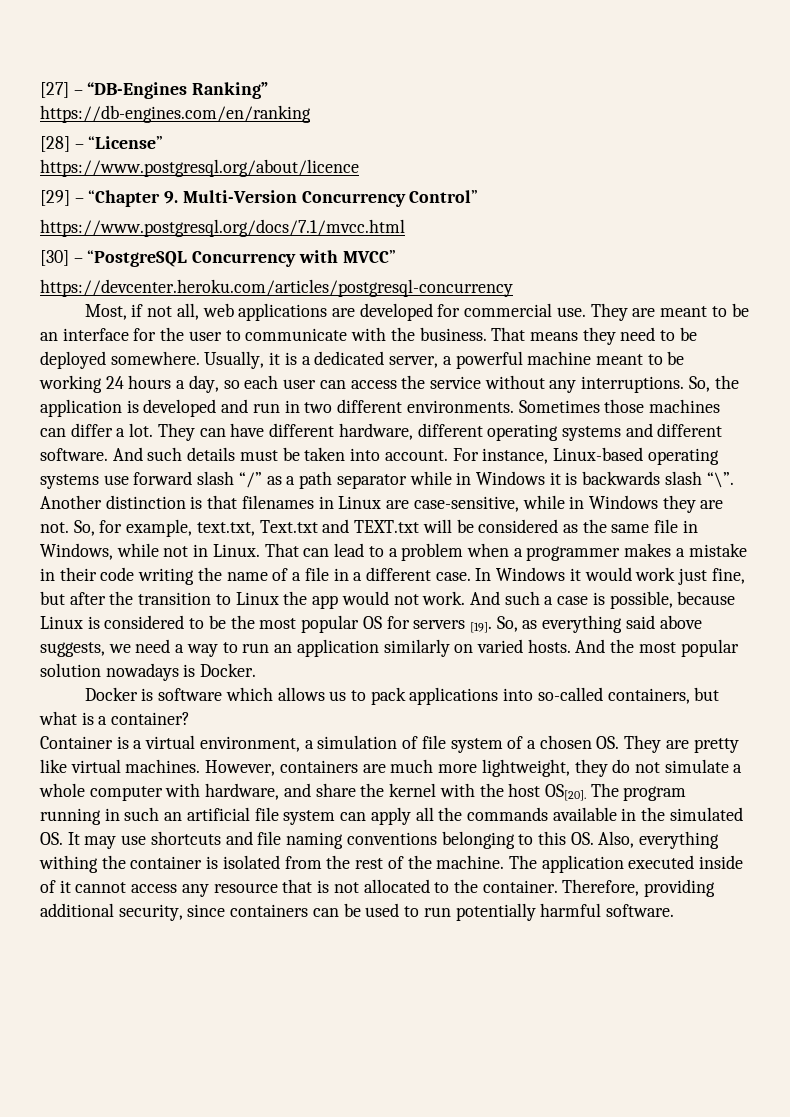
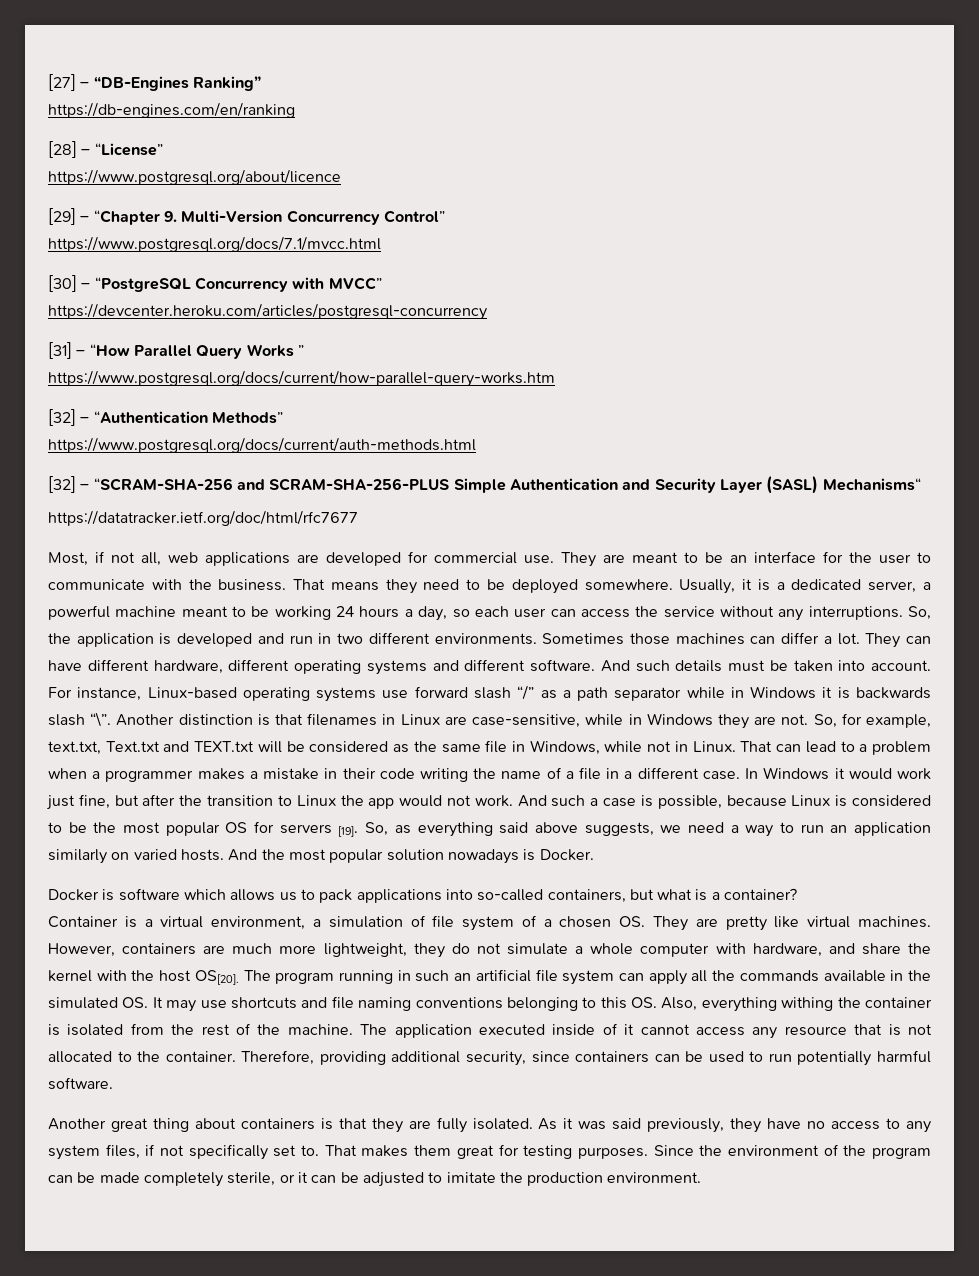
+ [31] – “How Parallel Query Works ”
+ https://www.postgresql.org/docs/current/how-parallel-query-works.htm
+ [32] – “Authentication Methods”
+ https://www.postgresql.org/docs/current/auth-methods.html
+ [32] – “SCRAM-SHA-256 and SCRAM-SHA-256-PLUS Simple Authentication and Security Layer (SASL) Mechanisms“
+ https://datatracker.ietf.org/doc/html/rfc7677
+ Another great thing about containers is that they are fully isolated. As it was said previously, they have no access to any system files, if not specifically set to. That makes them great for testing purposes. Since the environment of the program can be made completely sterile, or it can be adjusted to imitate the production environment.

